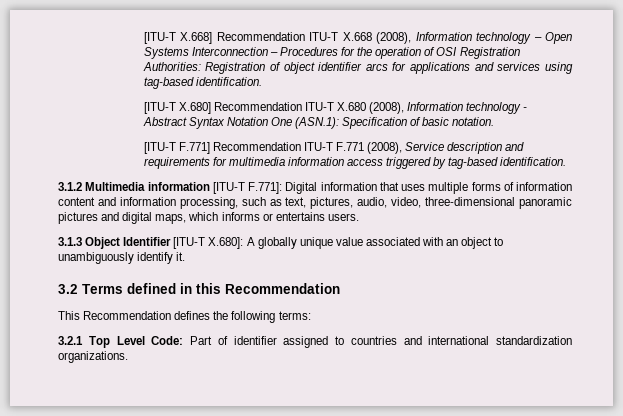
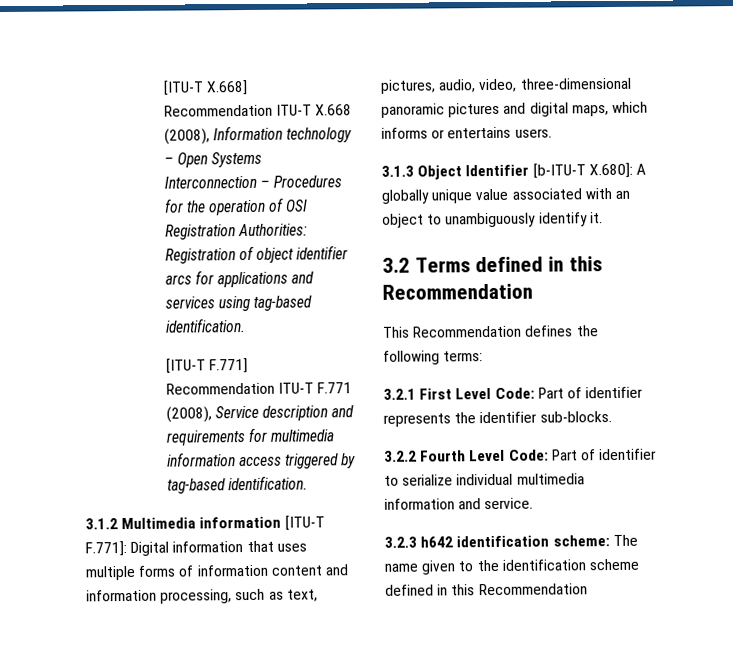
- [ITU-T X.680] Recommendation ITU-T X.680 (2008), Information technology - Abstract Syntax Notation One (ASN.1): Specification of basic notation.
- 3.1.3 Object Identifier [ITU-T X.680]: A globally unique value associated with an object to unambiguously identify it.
+ 3.1.3 Object Identifier [b-ITU-T X.680]: A globally unique value associated with an object to unambiguously identify it.
- 3.2.1 Top Level Code: Part of identifier assigned to countries and international standardization organizations.
+ 3.2.1 First Level Code: Part of identifier represents the identifier sub-blocks.
+ 3.2.2 Fourth Level Code: Part of identifier to serialize individual multimedia information and service.
+ 3.2.3 h642 identification scheme: The name given to the identification scheme defined in this Recommendation

